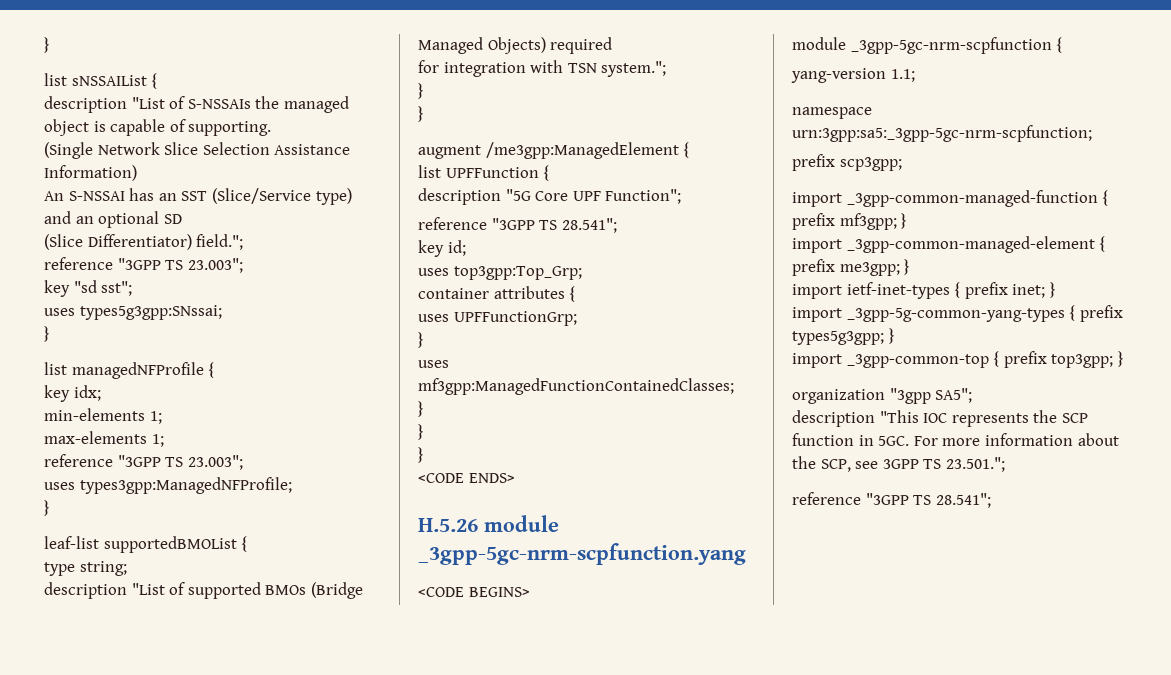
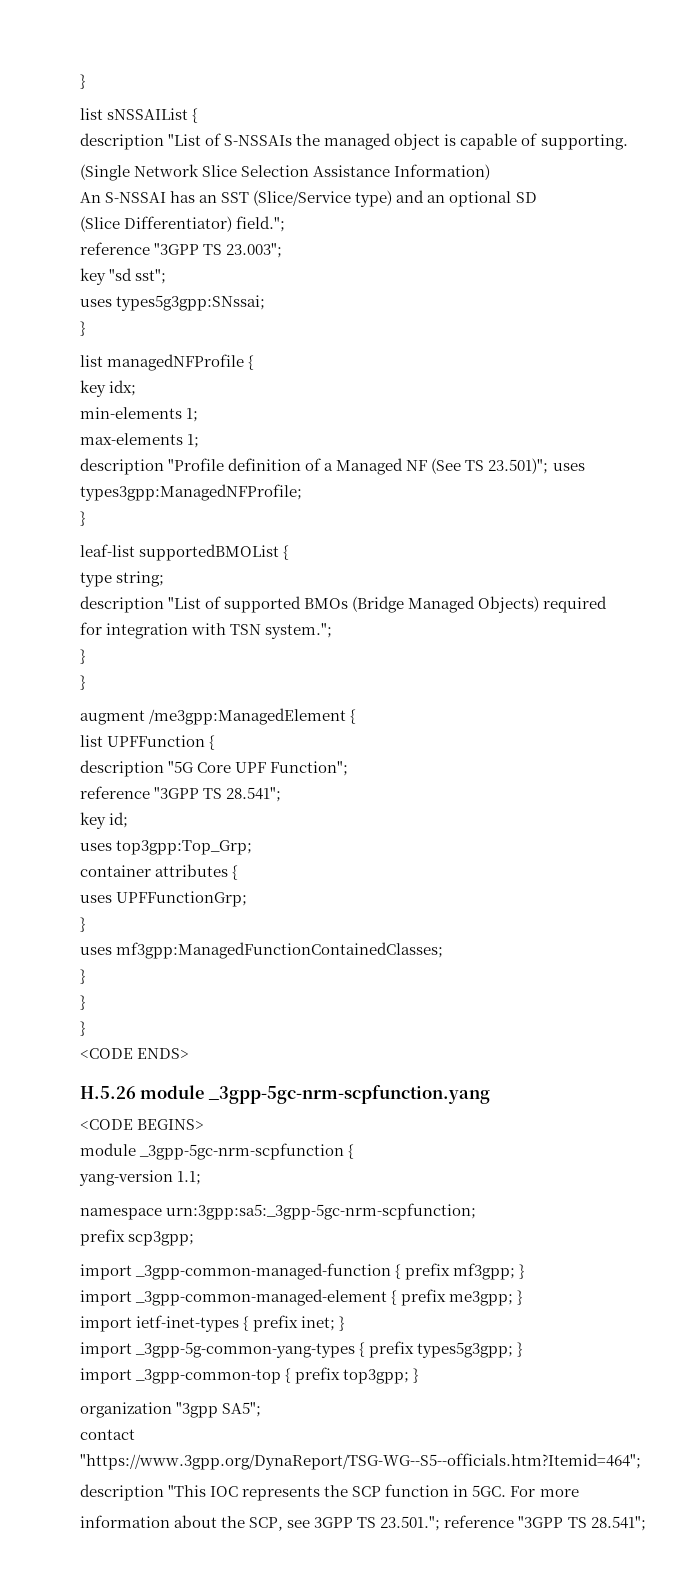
  max-elements 1;
- reference "3GPP TS 23.003";
- uses types3gpp:ManagedNFProfile;
+ description "Profile definition of a Managed NF (See TS 23.501)"; uses types3gpp:ManagedNFProfile;
+ contact "https://www.3gpp.org/DynaReport/TSG-WG--S5--officials.htm?Itemid=464";
- For more information about the SCP, see 3GPP TS 23.501.";
- reference "3GPP TS 28.541";
+ For more
+ information about the SCP, see 3GPP TS 23.501."; reference "3GPP TS 28.541";

